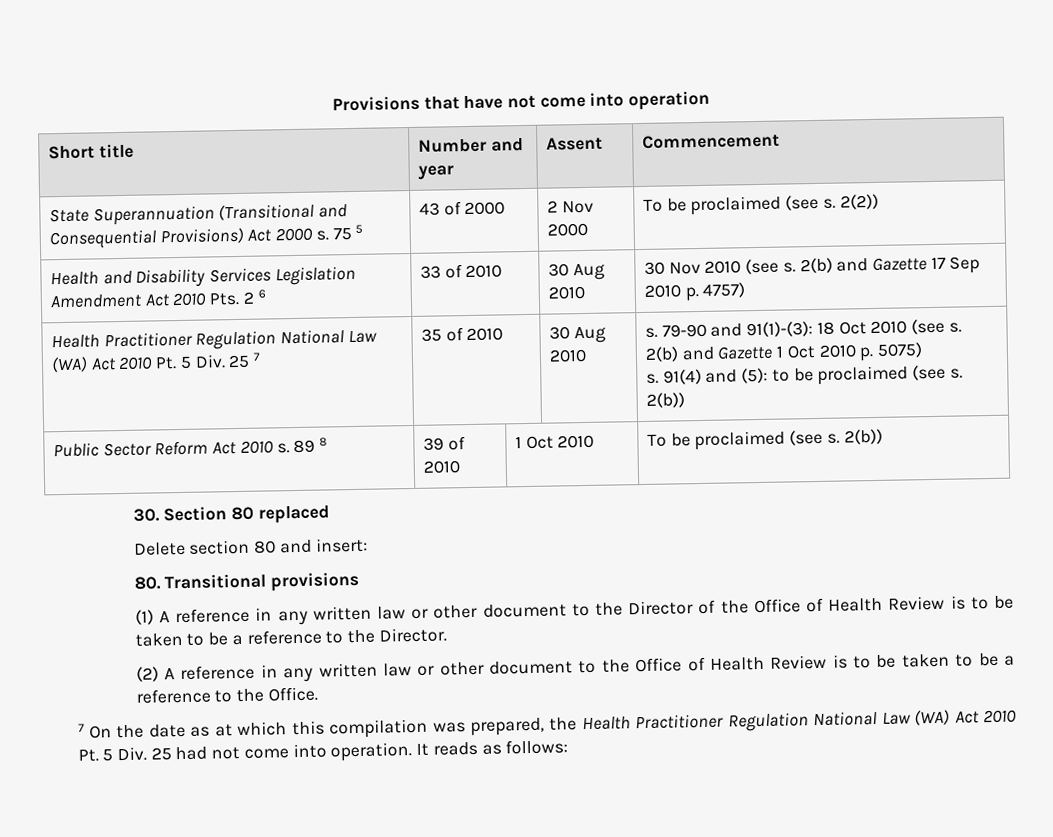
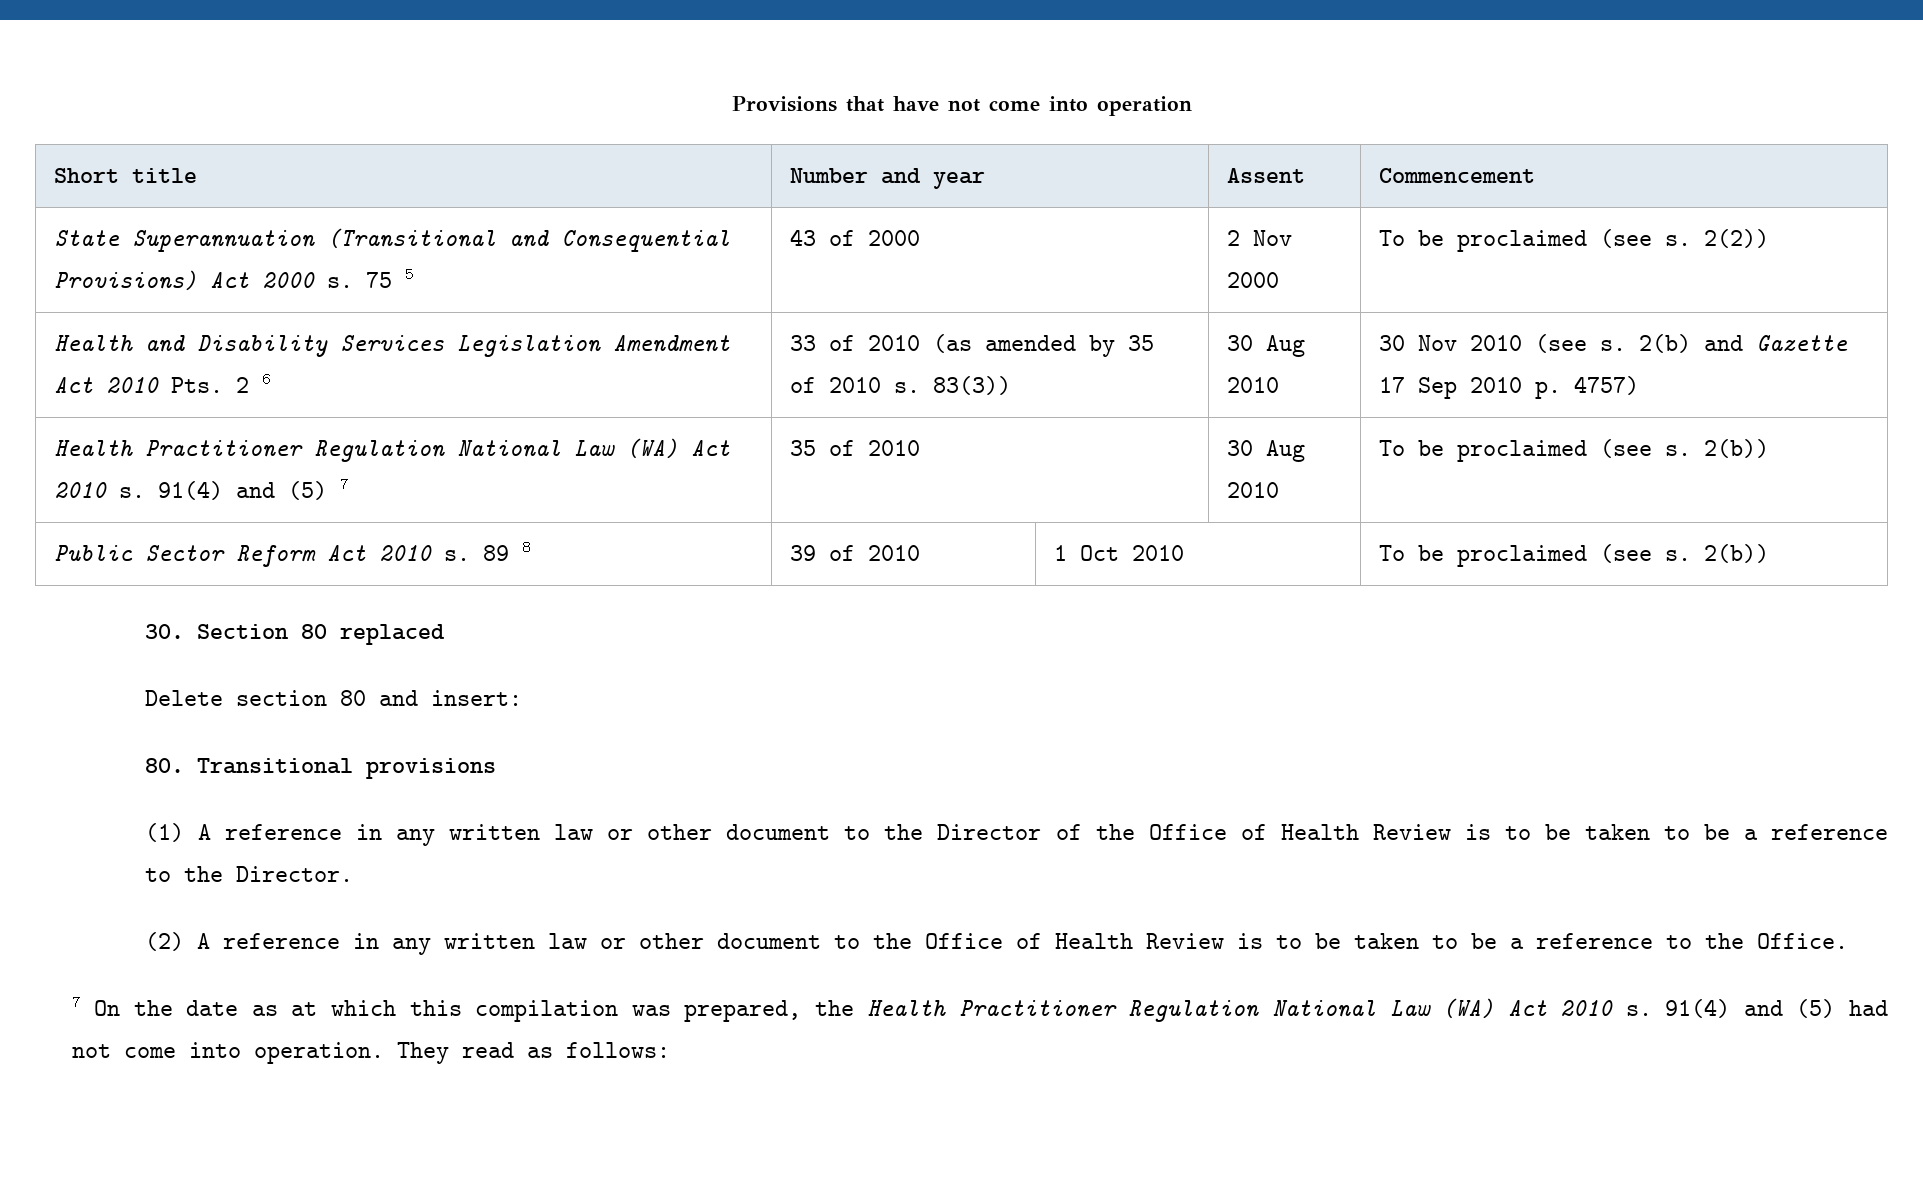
- Health and Disability Services Legislation Amendment Act 2010 Pts. 2 6 | 33 of 2010 | 30 Aug 2010 | 30 Nov 2010 (see s. 2(b) and Gazette 17 Sep 2010 p. 4757)
+ Health and Disability Services Legislation Amendment Act 2010 Pts. 2 6 | 33 of 2010 (as amended by 35 of 2010 s. 83(3)) | 30 Aug 2010 | 30 Nov 2010 (see s. 2(b) and Gazette 17 Sep 2010 p. 4757)
- Health Practitioner Regulation National Law (WA) Act 2010 Pt. 5 Div. 25 7
+ Health Practitioner Regulation National Law (WA) Act 2010 s. 91(4) and (5) 7
- 30 Aug 2010 | s. 79-90 and 91(1)-(3): 18 Oct 2010 (see s. 2(b) and Gazette 1 Oct 2010 p. 5075)
- s. 91(4) and (5): to be proclaimed (see s.
+ 30 Aug 2010 | To be proclaimed (see s.
- 7 On the date as at which this compilation was prepared, the Health Practitioner Regulation National Law (WA) Act 2010 Pt. 5 Div. 25 had not come into operation.
+ 7 On the date as at which this compilation was prepared, the Health Practitioner Regulation National Law (WA) Act 2010 s. 91(4) and (5) had not come into operation.
- It reads as follows:
+ They read as follows:

